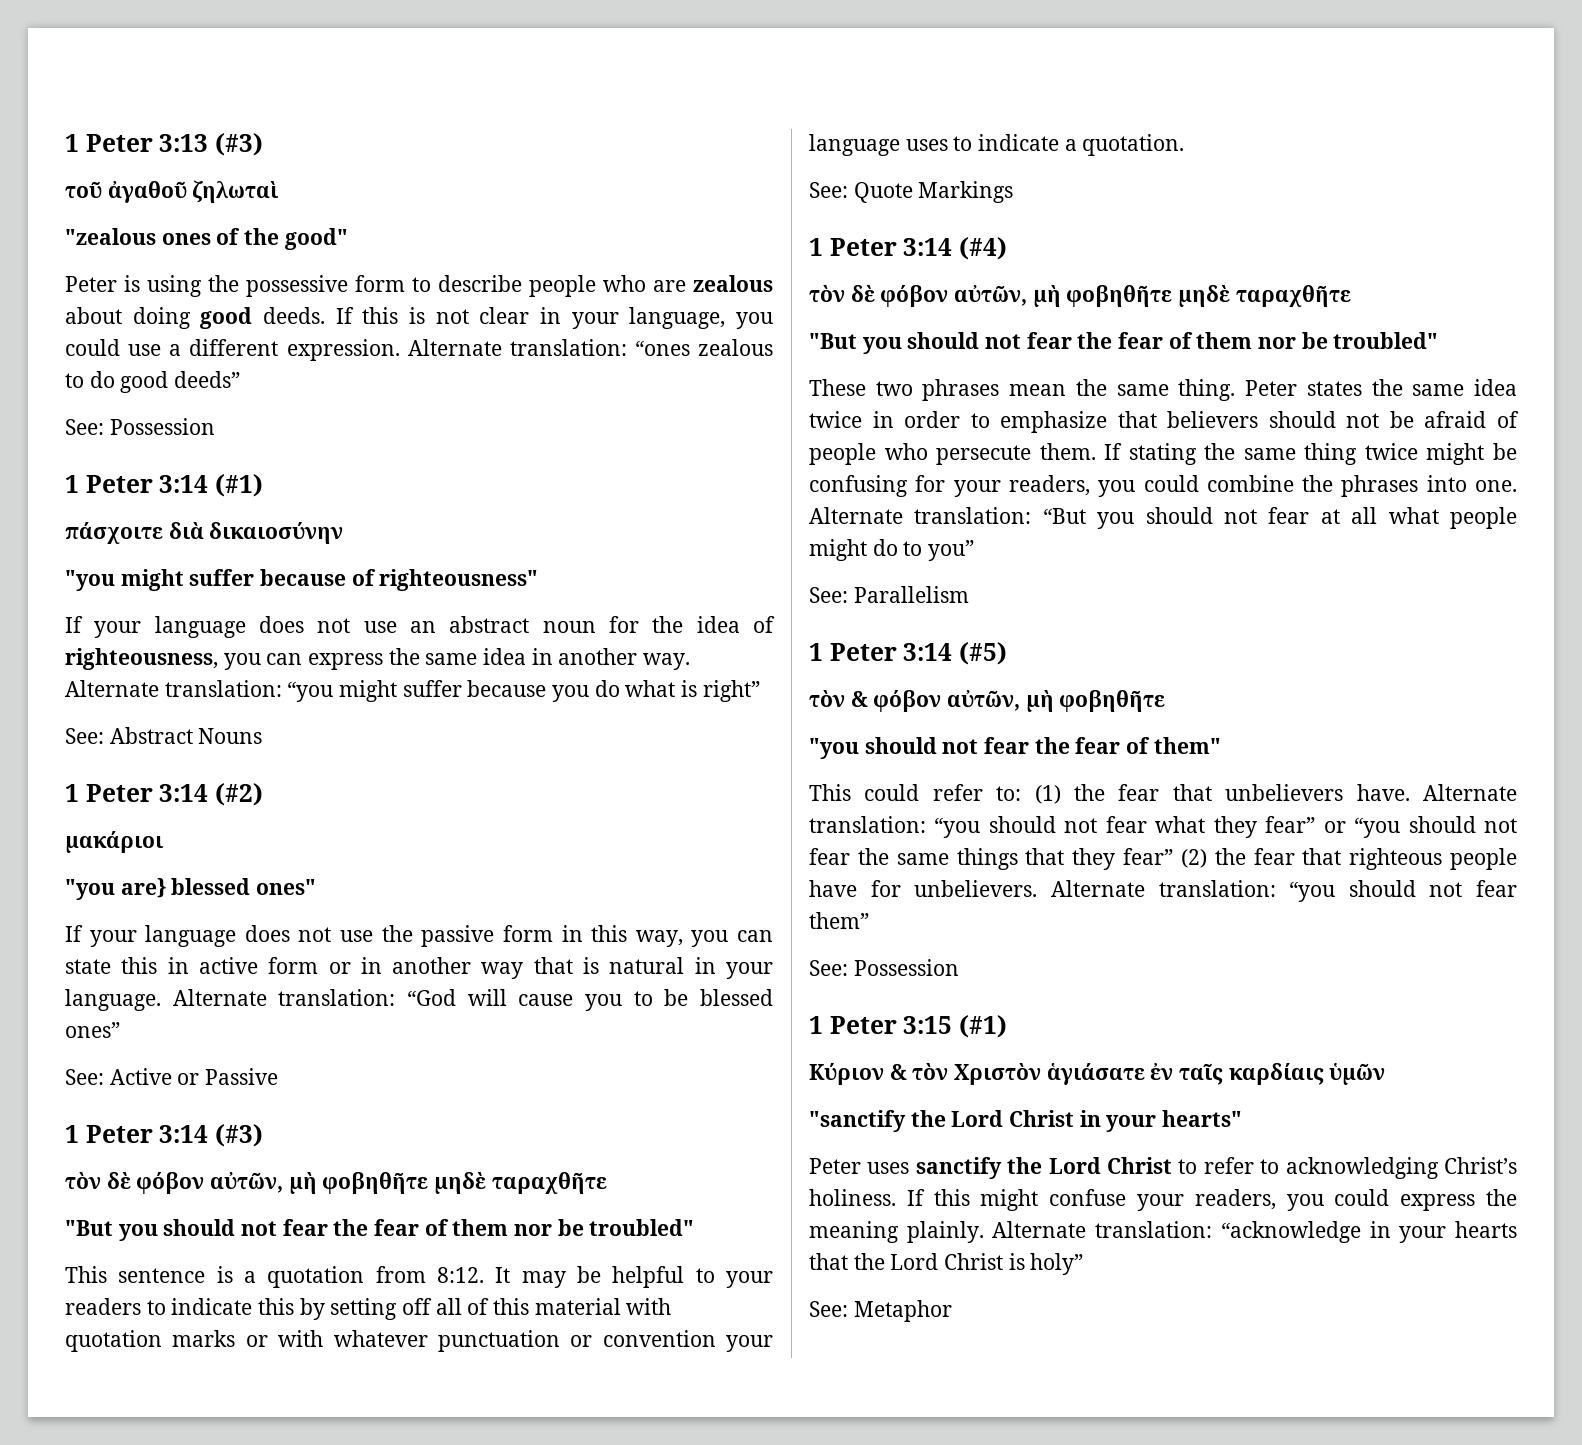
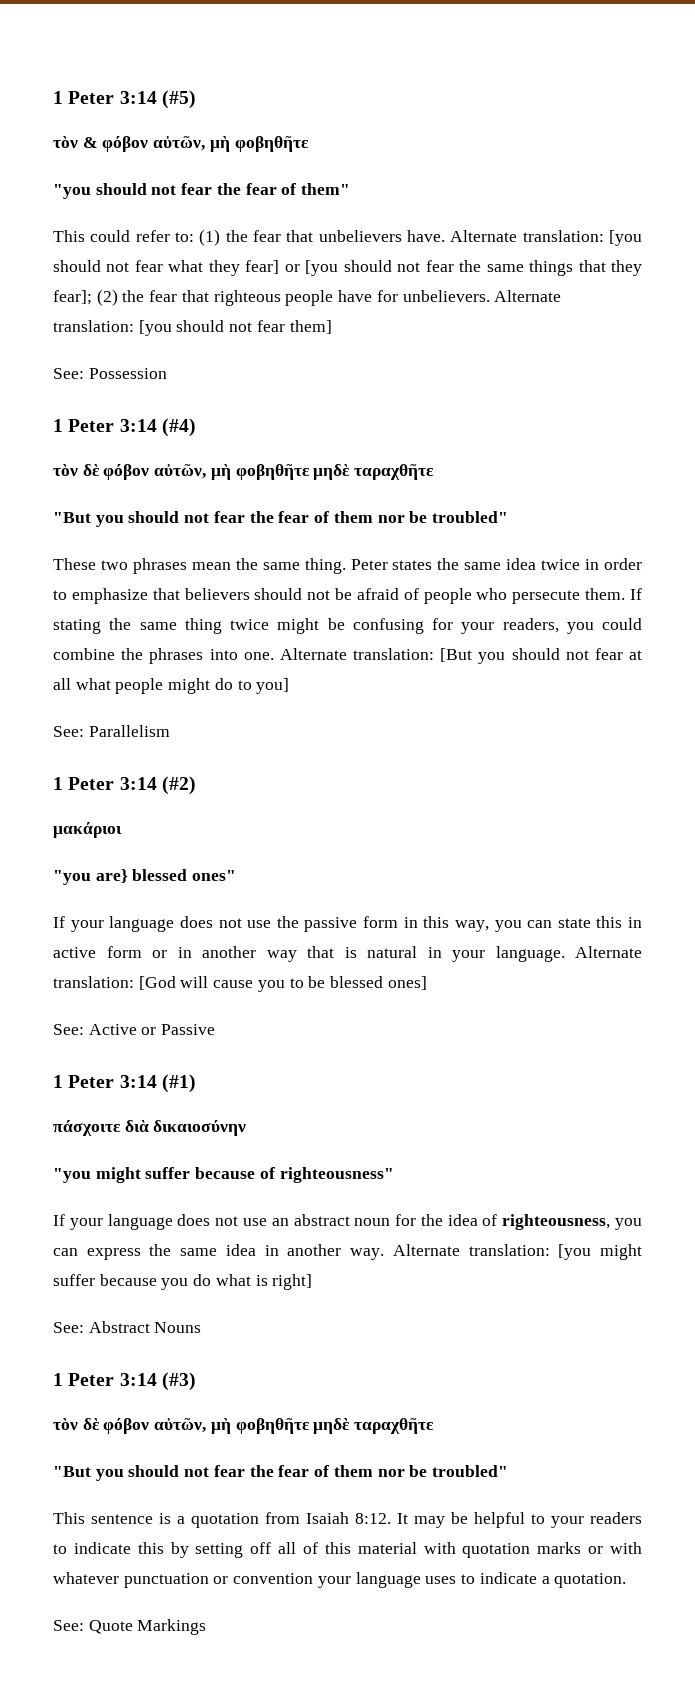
- 1 Peter 3:13 (#3)
- τοῦ ἀγαθοῦ ζηλωταὶ
- "zealous ones of the good"
- Peter is using the possessive form to describe people who are zealous about doing good deeds. If this is not clear in your language, you could use a different expression. Alternate translation: “ones zealous to do good deeds”
+ 1 Peter 3:14 (#5)
+ τὸν & φόβον αὐτῶν, μὴ φοβηθῆτε
+ "you should not fear the fear of them"
+ This could refer to: (1) the fear that unbelievers have. Alternate translation: [you should not fear what they fear] or [you should not fear the same things that they fear]; (2) the fear that righteous people have for unbelievers. Alternate translation: [you should not fear them]
  See: Possession
- 1 Peter 3:14 (#1)
- πάσχοιτε διὰ δικαιοσύνην
- "you might suffer because of righteousness"
- If your language does not use an abstract noun for the idea of righteousness, you can express the same idea in another way. Alternate translation: “you might suffer because you do what is right”
- See: Abstract Nouns
- 1 Peter 3:14 (#2)
- μακάριοι
- "you are} blessed ones"
- If your language does not use the passive form in this way, you can state this in active form or in another way that is natural in your language. Alternate translation: “God will cause you to be blessed ones”
- See: Active or Passive
- 1 Peter 3:14 (#3)
- τὸν δὲ φόβον αὐτῶν, μὴ φοβηθῆτε μηδὲ ταραχθῆτε
- "But you should not fear the fear of them nor be troubled"
- This sentence is a quotation from 8:12. It may be helpful to your readers to indicate this by setting off all of this material with quotation marks or with whatever punctuation or convention your language uses to indicate a quotation.
- See: Quote Markings
- Alternate translation: “But you should not fear at all what people might do to you”
+ Alternate translation: [But you should not fear at all what people might do to you]
- 1 Peter 3:14 (#5)
- τὸν & φόβον αὐτῶν, μὴ φοβηθῆτε
- "you should not fear the fear of them"
- This could refer to: (1) the fear that unbelievers have. Alternate translation: “you should not fear what they fear” or “you should not fear the same things that they fear” (2) the fear that righteous people have for unbelievers. Alternate translation: “you should not fear them”
- See: Possession
- 1 Peter 3:15 (#1)
- Κύριον & τὸν Χριστὸν ἁγιάσατε ἐν ταῖς καρδίαις ὑμῶν
- "sanctify the Lord Christ in your hearts"
- Peter uses sanctify the Lord Christ to refer to acknowledging Christ’s holiness. If this might confuse your readers, you could express the meaning plainly. Alternate translation: “acknowledge in your hearts that the Lord Christ is holy”
- See: Metaphor
+ 1 Peter 3:14 (#2)
+ μακάριοι
+ "you are} blessed ones"
+ If your language does not use the passive form in this way, you can state this in active form or in another way that is natural in your language. Alternate translation: [God will cause you to be blessed ones]
+ See: Active or Passive
+ 1 Peter 3:14 (#1)
+ πάσχοιτε διὰ δικαιοσύνην
+ "you might suffer because of righteousness"
+ If your language does not use an abstract noun for the idea of righteousness, you can express the same idea in another way. Alternate translation: [you might suffer because you do what is right]
+ See: Abstract Nouns
+ 1 Peter 3:14 (#3)
+ τὸν δὲ φόβον αὐτῶν, μὴ φοβηθῆτε μηδὲ ταραχθῆτε
+ "But you should not fear the fear of them nor be troubled"
+ This sentence is a quotation from Isaiah 8:12. It may be helpful to your readers to indicate this by setting off all of this material with quotation marks or with whatever punctuation or convention your language uses to indicate a quotation.
+ See: Quote Markings

